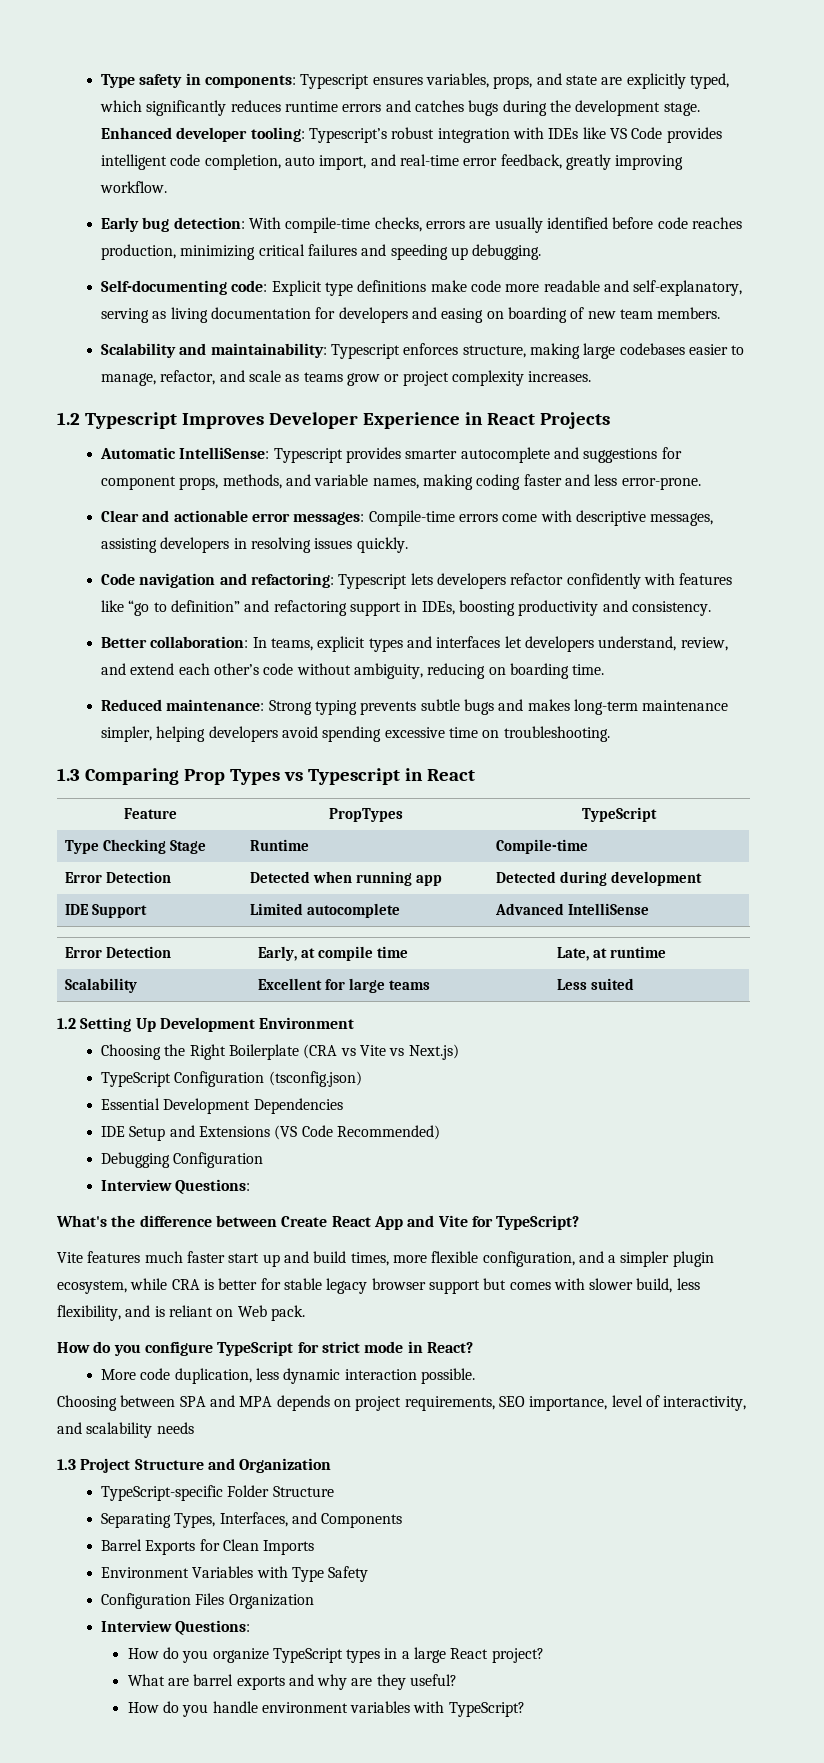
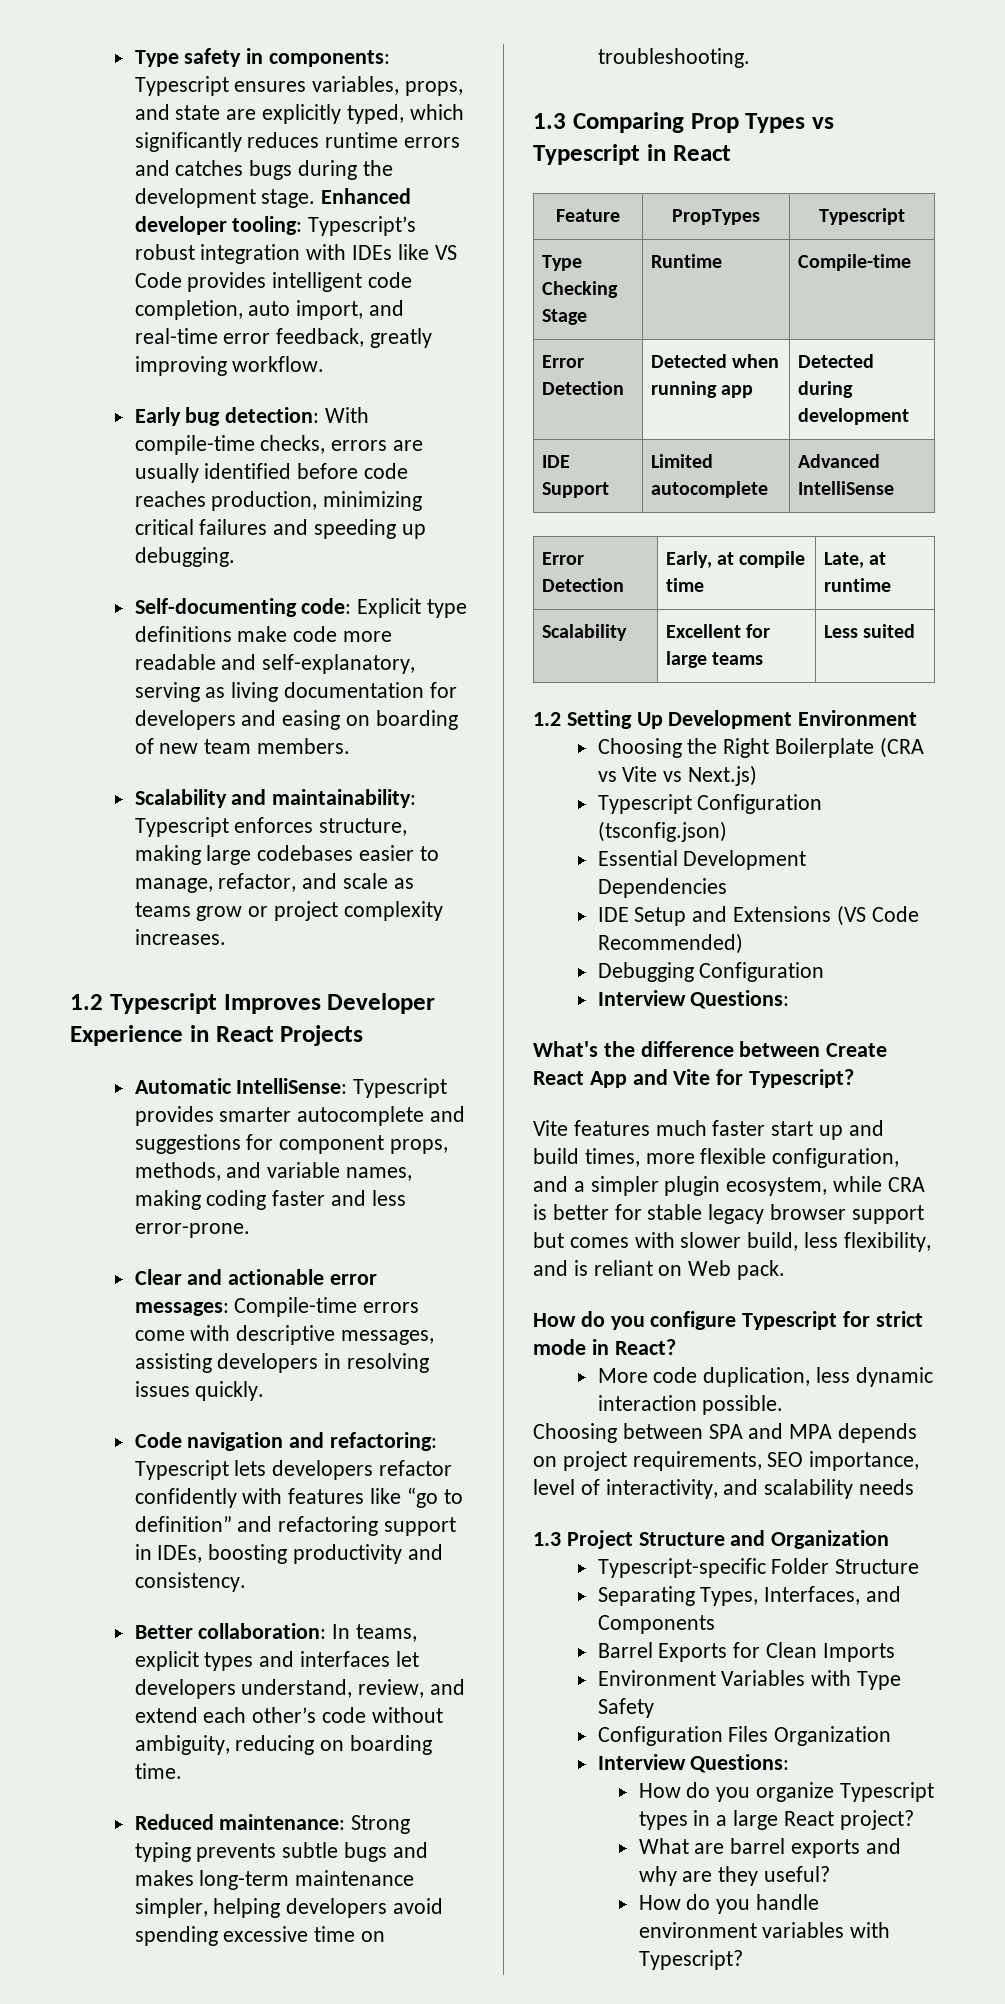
- Feature | PropTypes | TypeScript
+ Feature | PropTypes | Typescript
- TypeScript Configuration (tsconfig.json)
+ Typescript Configuration (tsconfig.json)
- What's the difference between Create React App and Vite for TypeScript?
+ What's the difference between Create React App and Vite for Typescript?
- How do you configure TypeScript for strict mode in React?
+ How do you configure Typescript for strict mode in React?
- TypeScript-specific Folder Structure
+ Typescript-specific Folder Structure
- How do you organize TypeScript types in a large React project?
+ How do you organize Typescript types in a large React project?
- How do you handle environment variables with TypeScript?
+ How do you handle environment variables with Typescript?

